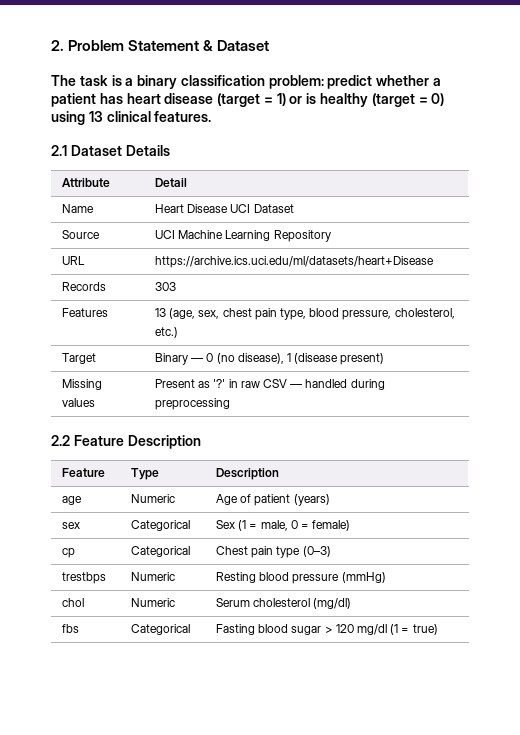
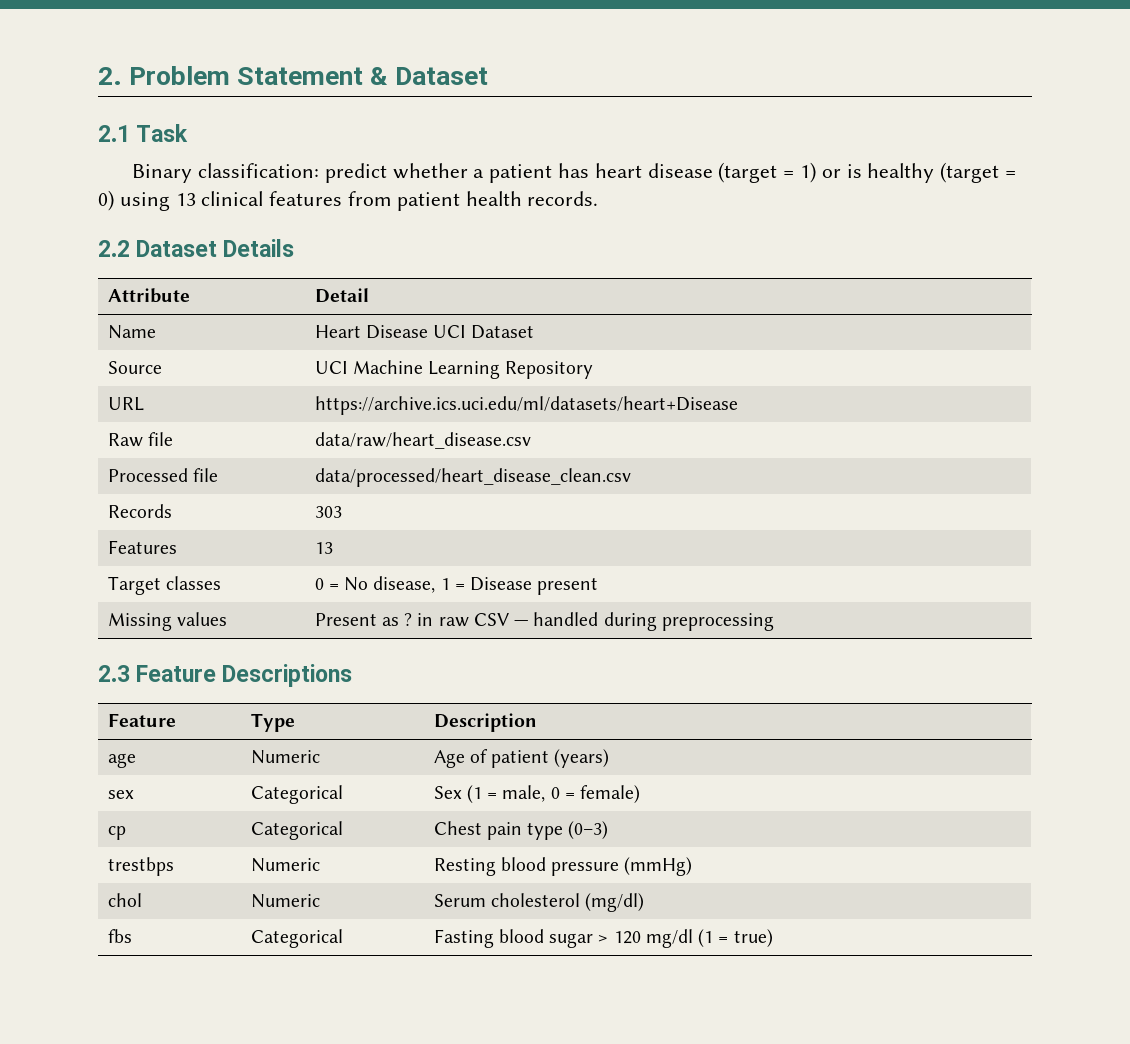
- The task is a binary classification problem: predict whether a patient has heart disease (target = 1) or is healthy (target = 0) using 13 clinical features.
- 2.1 Dataset Details
+ 2.1 Task
+ Binary classification: predict whether a patient has heart disease (target = 1) or is healthy (target = 0) using 13 clinical features from patient health records.
+ 2.2 Dataset Details
+ Raw file | data/raw/heart_disease.csv
+ Processed file | data/processed/heart_disease_clean.csv
  Records | 303
- Features | 13 (age, sex, chest pain type, blood pressure, cholesterol, etc.)
- Target | Binary — 0 (no disease), 1 (disease present)
+ Features | 13
+ Target classes | 0 = No disease, 1 = Disease present
- Missing values | Present as '?' in raw CSV — handled during preprocessing
+ Missing values | Present as ? in raw CSV — handled during preprocessing
- 2.2 Feature Description
+ 2.3 Feature Descriptions

